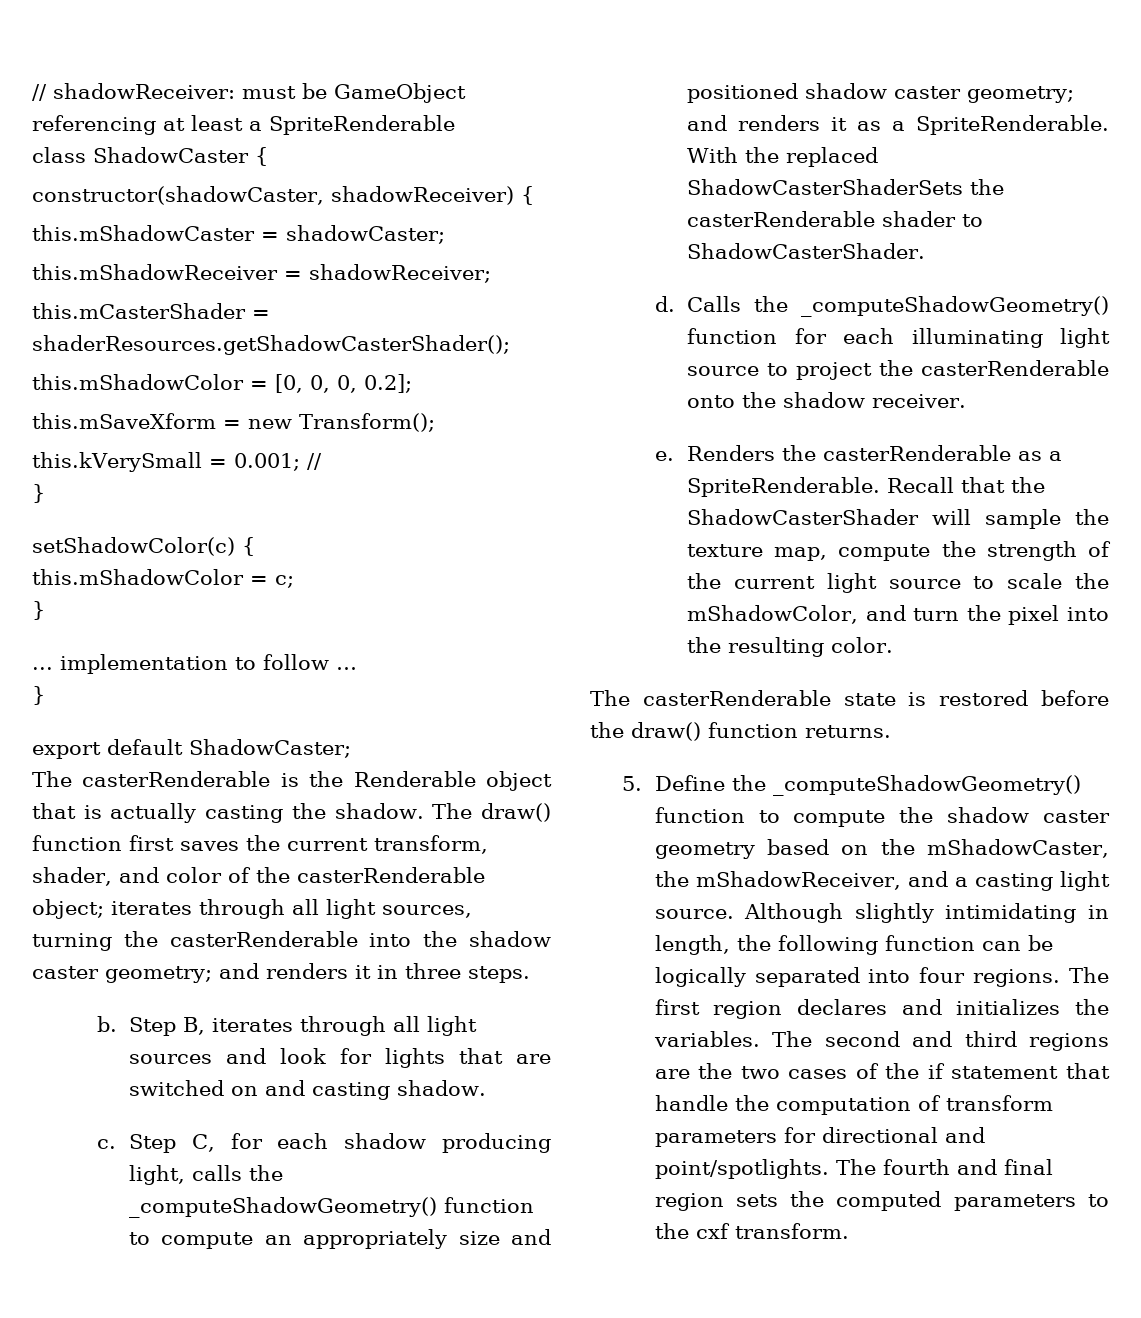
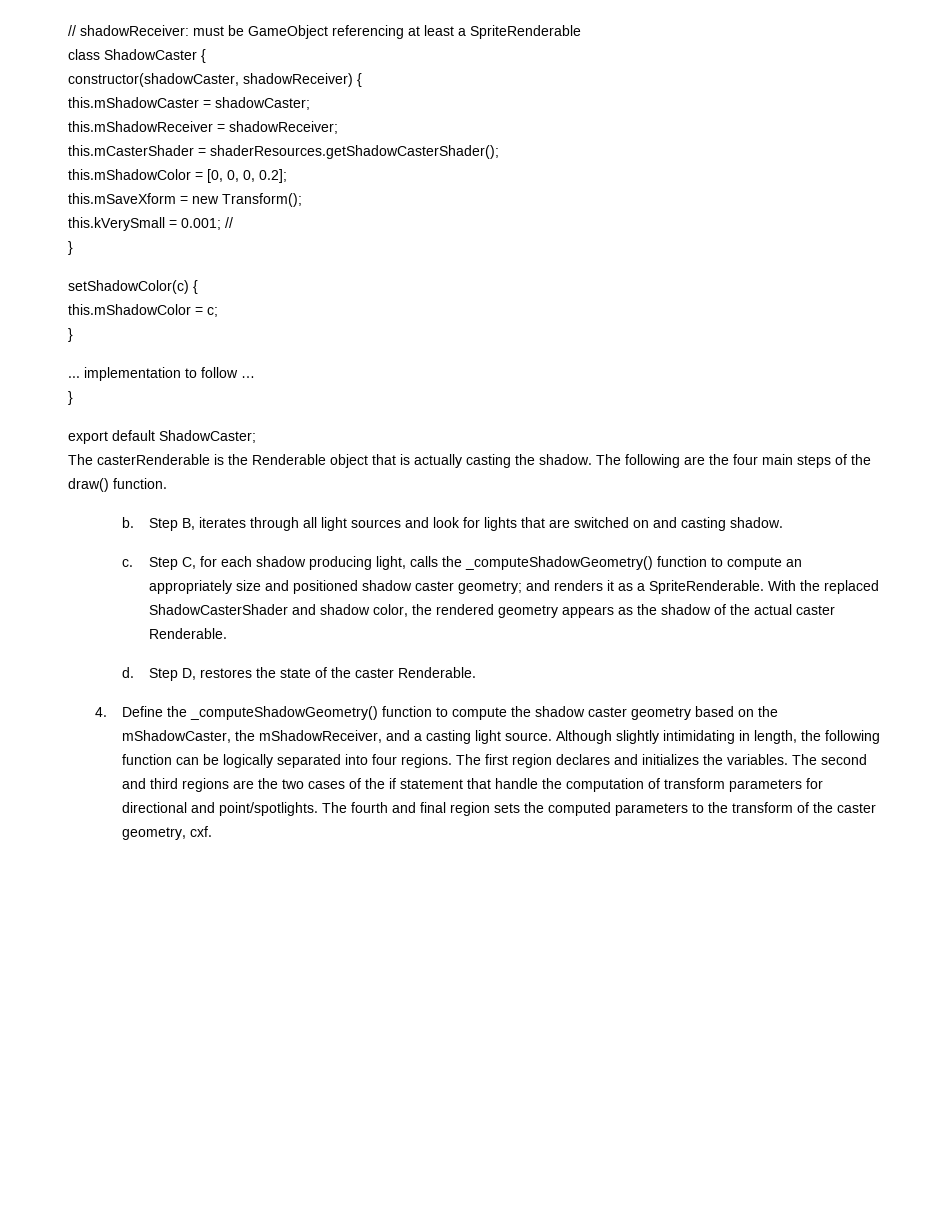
- The draw() function first saves the current transform, shader, and color of the casterRenderable object; iterates through all light sources, turning the casterRenderable into the shadow caster geometry; and renders it in three steps.
+ The following are the four main steps of the draw() function.
- With the replaced ShadowCasterShaderSets the casterRenderable shader to ShadowCasterShader.
- d. Calls the _computeShadowGeometry() function for each illuminating light source to project the casterRenderable onto the shadow receiver.
- e. Renders the casterRenderable as a SpriteRenderable. Recall that the ShadowCasterShader will sample the texture map, compute the strength of the current light source to scale the mShadowColor, and turn the pixel into the resulting color.
- The casterRenderable state is restored before the draw() function returns.
- 5. Define the _computeShadowGeometry() function to compute the shadow caster geometry based on the mShadowCaster, the mShadowReceiver, and a casting light source.
+ With the replaced ShadowCasterShader and shadow color, the rendered geometry appears as the shadow of the actual caster Renderable.
+ d. Step D, restores the state of the caster Renderable.
+ 4. Define the _computeShadowGeometry() function to compute the shadow caster geometry based on the mShadowCaster, the mShadowReceiver, and a casting light source.
- The fourth and final region sets the computed parameters to the cxf transform.
+ The fourth and final region sets the computed parameters to the transform of the caster geometry, cxf.

